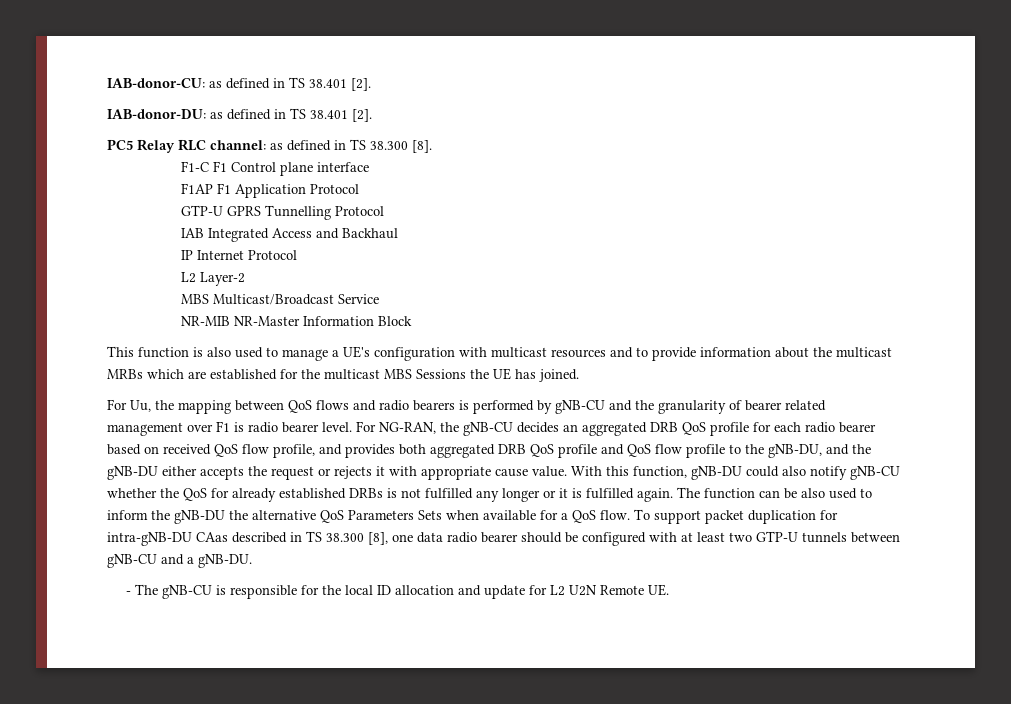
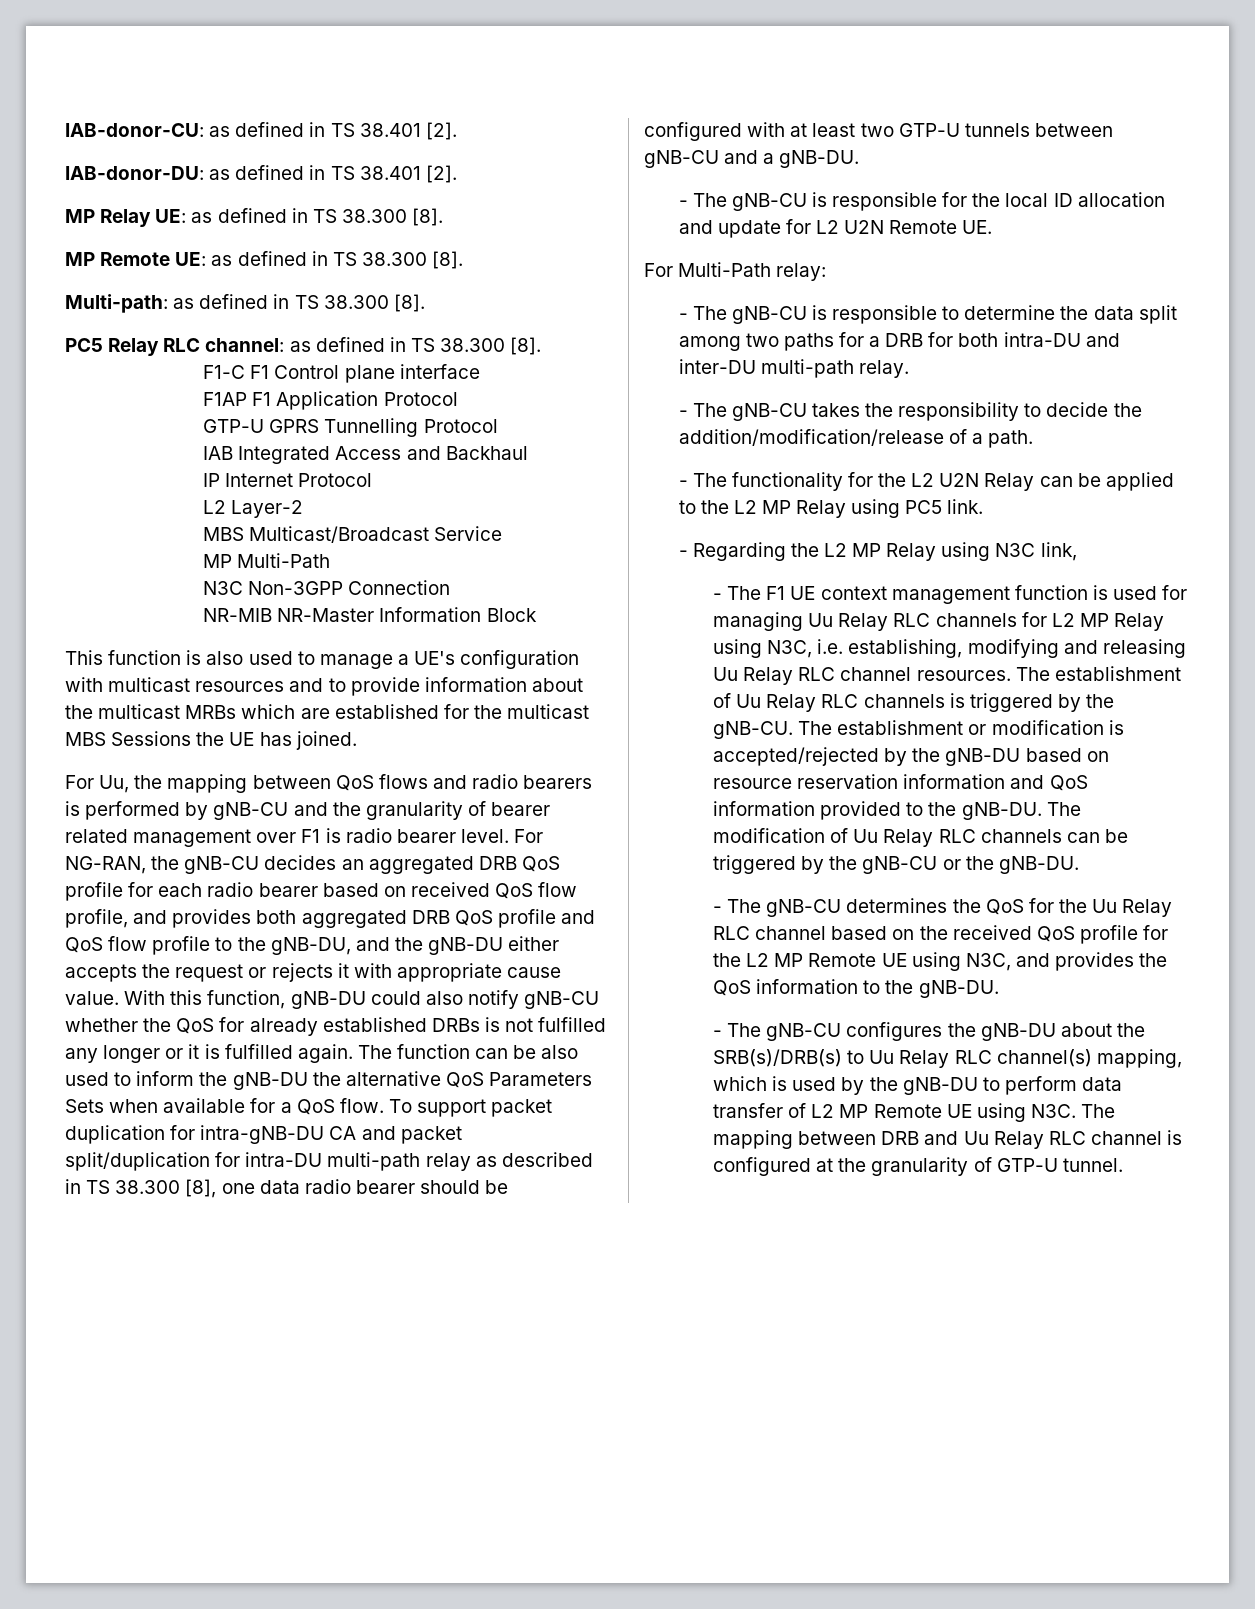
+ MP Relay UE: as defined in TS 38.300 [8].
+ MP Remote UE: as defined in TS 38.300 [8].
+ Multi-path: as defined in TS 38.300 [8].
+ MP Multi-Path
+ N3C Non-3GPP Connection
- To support packet duplication for intra-gNB-DU CAas described in TS 38.300 [8], one data radio bearer should be configured with at least two GTP-U tunnels between gNB-CU and a gNB-DU.
+ To support packet duplication for intra-gNB-DU CA and packet split/duplication for intra-DU multi-path relay as described in TS 38.300 [8], one data radio bearer should be configured with at least two GTP-U tunnels between gNB-CU and a gNB-DU.
+ For Multi-Path relay:
+ - The gNB-CU is responsible to determine the data split among two paths for a DRB for both intra-DU and inter-DU multi-path relay.
+ - The gNB-CU takes the responsibility to decide the addition/modification/release of a path.
+ - The functionality for the L2 U2N Relay can be applied to the L2 MP Relay using PC5 link.
+ - Regarding the L2 MP Relay using N3C link,
+ - The F1 UE context management function is used for managing Uu Relay RLC channels for L2 MP Relay using N3C, i.e. establishing, modifying and releasing Uu Relay RLC channel resources. The establishment of Uu Relay RLC channels is triggered by the gNB-CU. The establishment or modification is accepted/rejected by the gNB-DU based on resource reservation information and QoS information provided to the gNB-DU. The modification of Uu Relay RLC channels can be triggered by the gNB-CU or the gNB-DU.
+ - The gNB-CU determines the QoS for the Uu Relay RLC channel based on the received QoS profile for the L2 MP Remote UE using N3C, and provides the QoS information to the gNB-DU.
+ - The gNB-CU configures the gNB-DU about the SRB(s)/DRB(s) to Uu Relay RLC channel(s) mapping, which is used by the gNB-DU to perform data transfer of L2 MP Remote UE using N3C. The mapping between DRB and Uu Relay RLC channel is configured at the granularity of GTP-U tunnel.

